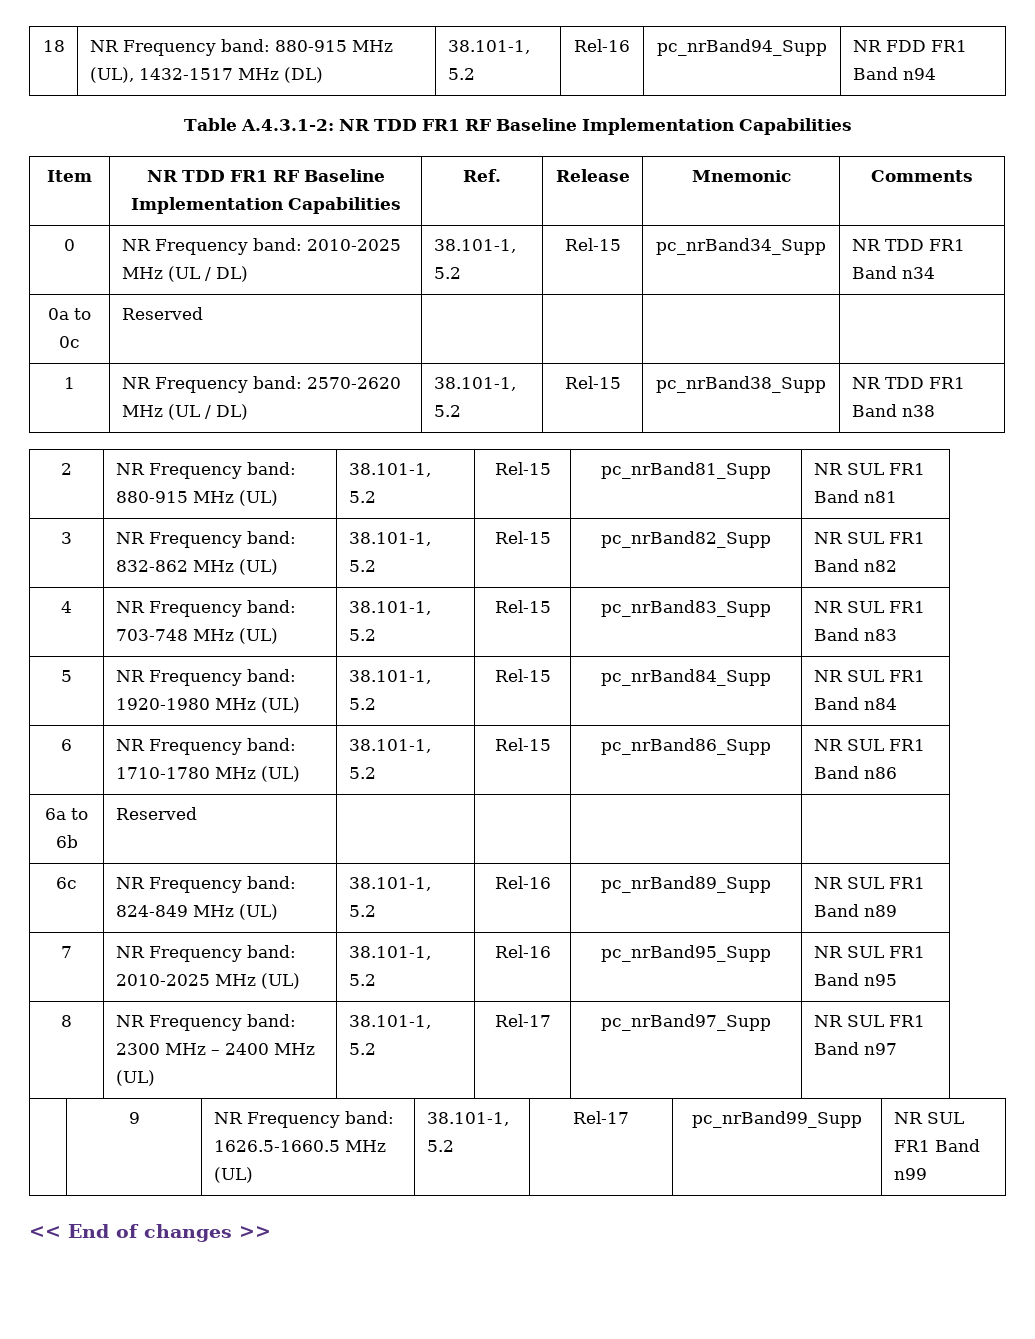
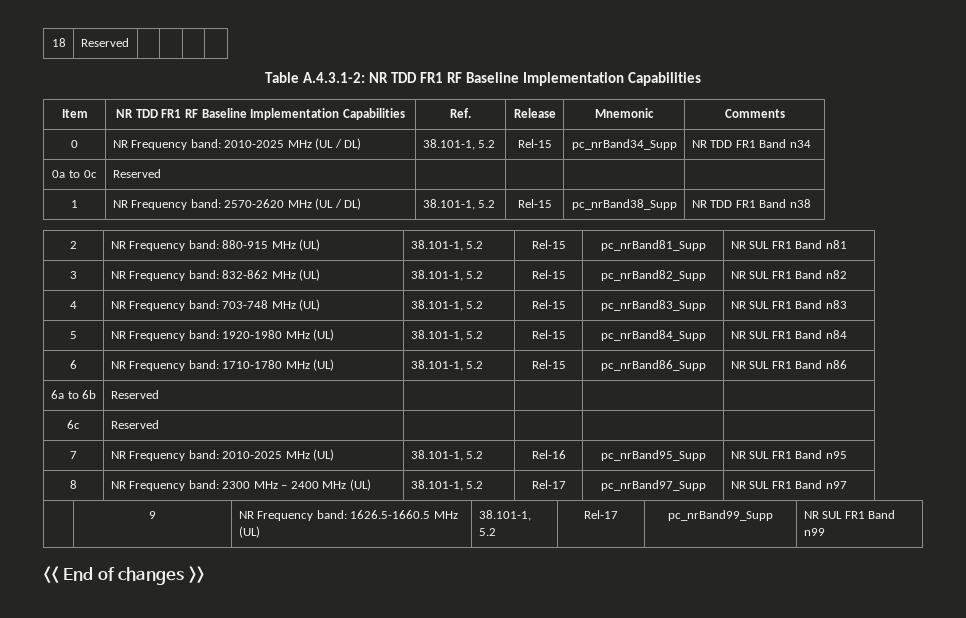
- 18 | NR Frequency band: 880-915 MHz (UL), 1432-1517 MHz (DL) | 38.101-1, 5.2 | Rel-16 | pc_nrBand94_Supp | NR FDD FR1 Band n94
+ 18 | Reserved | | | |
- 6c | NR Frequency band: 824-849 MHz (UL) | 38.101-1, 5.2 | Rel-16 | pc_nrBand89_Supp | NR SUL FR1 Band n89
+ 6c | Reserved | | | |

